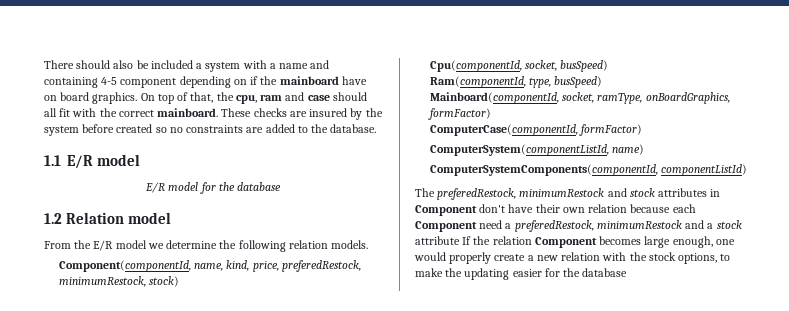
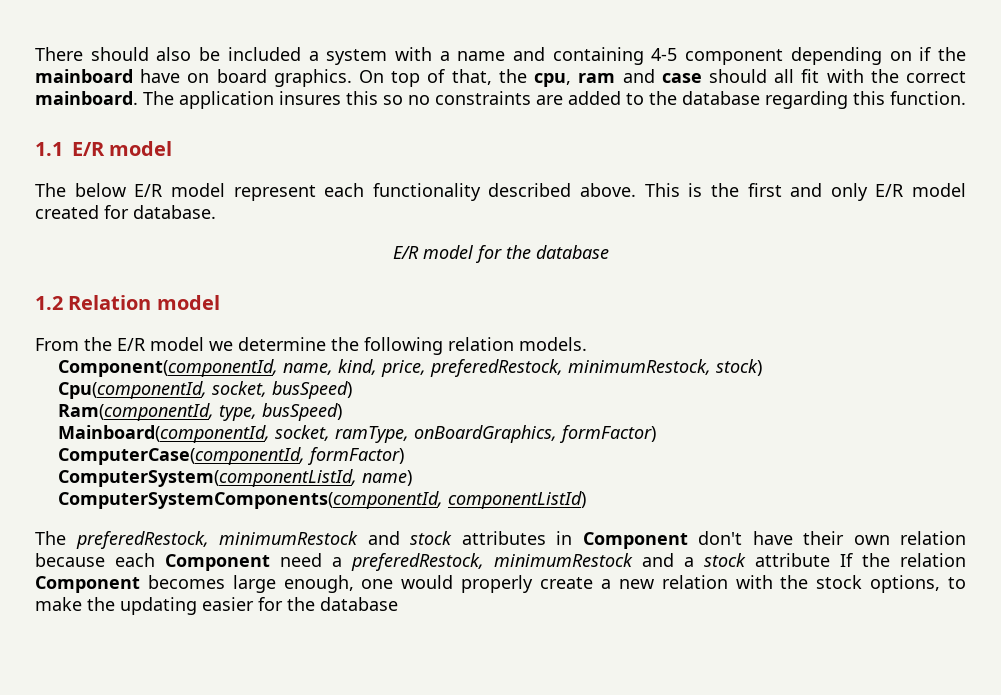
- These checks are insured by the system before created so no constraints are added to the database.
+ The application insures this so no constraints are added to the database regarding this function.
+ The below E/R model represent each functionality described above. This is the first and only E/R model created for database.

